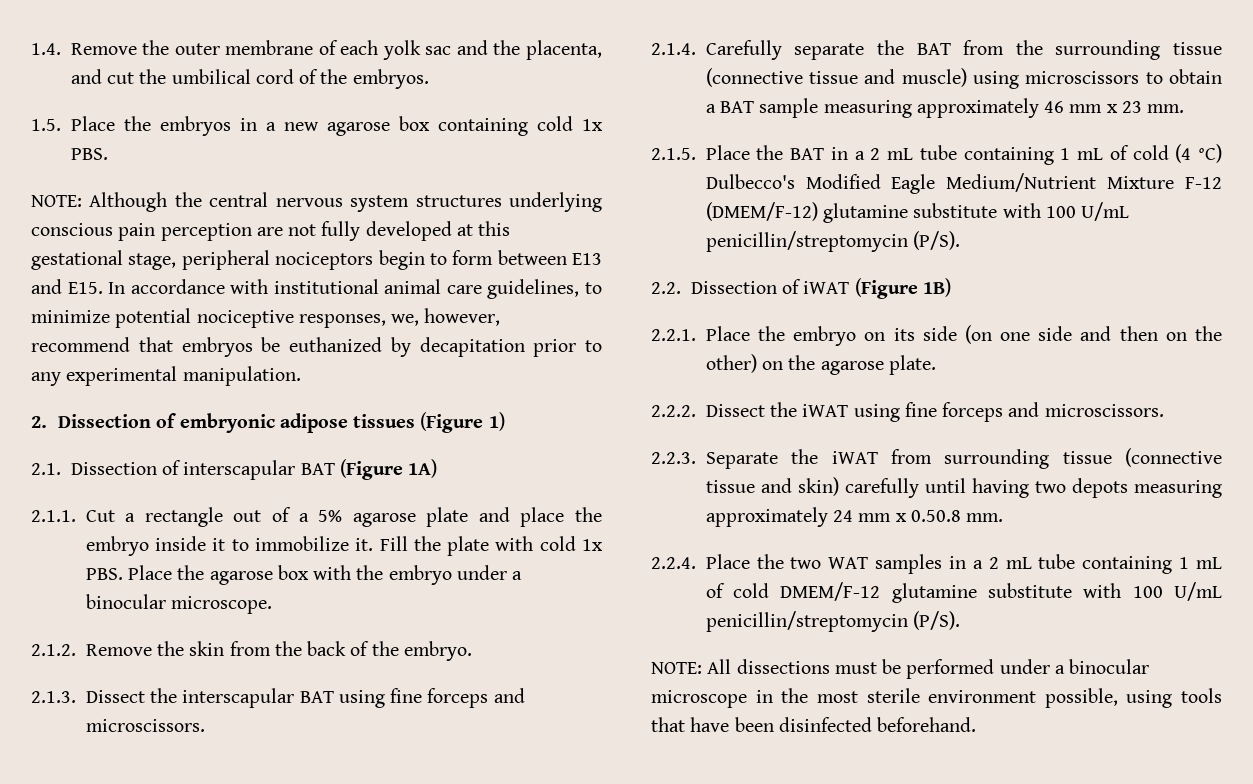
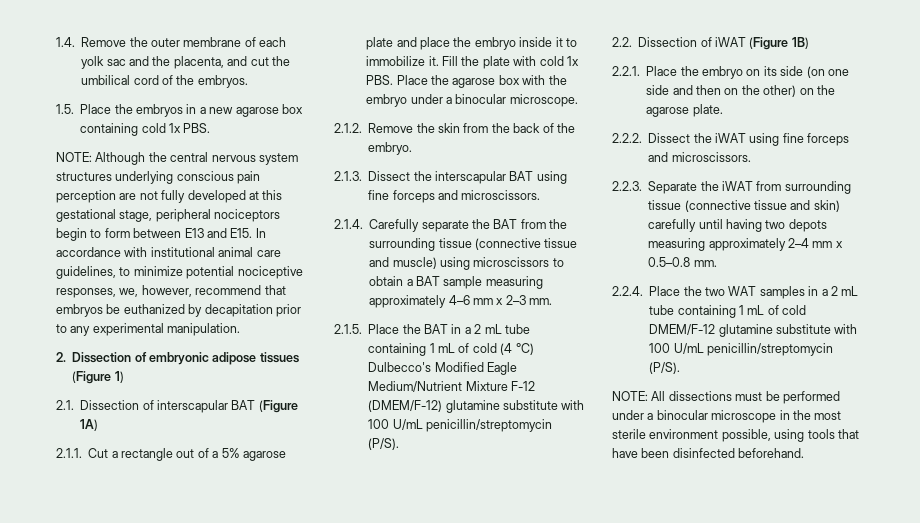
- 2.1.4. Carefully separate the BAT from the surrounding tissue (connective tissue and muscle) using microscissors to obtain a BAT sample measuring approximately 46 mm x 23 mm.
+ 2.1.4. Carefully separate the BAT from the surrounding tissue (connective tissue and muscle) using microscissors to obtain a BAT sample measuring approximately 4–6 mm x 2–3 mm.
- 2.2.3. Separate the iWAT from surrounding tissue (connective tissue and skin) carefully until having two depots measuring approximately 24 mm x 0.50.8 mm.
+ 2.2.3. Separate the iWAT from surrounding tissue (connective tissue and skin) carefully until having two depots measuring approximately 2–4 mm x 0.5–0.8 mm.

